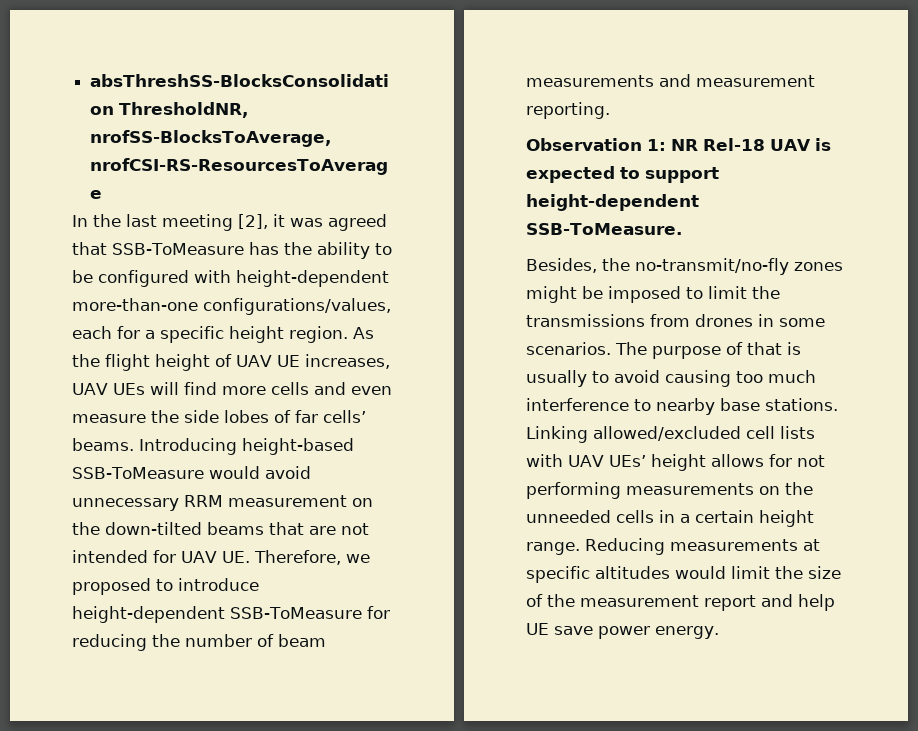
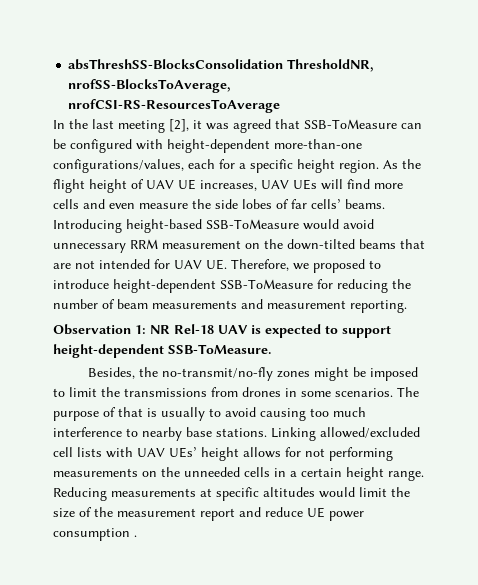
- In the last meeting [2], it was agreed that SSB-ToMeasure has the ability to be configured with height-dependent more-than-one configurations/values, each for a specific height region.
+ In the last meeting [2], it was agreed that SSB-ToMeasure can be configured with height-dependent more-than-one configurations/values, each for a specific height region.
- Reducing measurements at specific altitudes would limit the size of the measurement report and help UE save power energy.
+ Reducing measurements at specific altitudes would limit the size of the measurement report and reduce UE power consumption .

